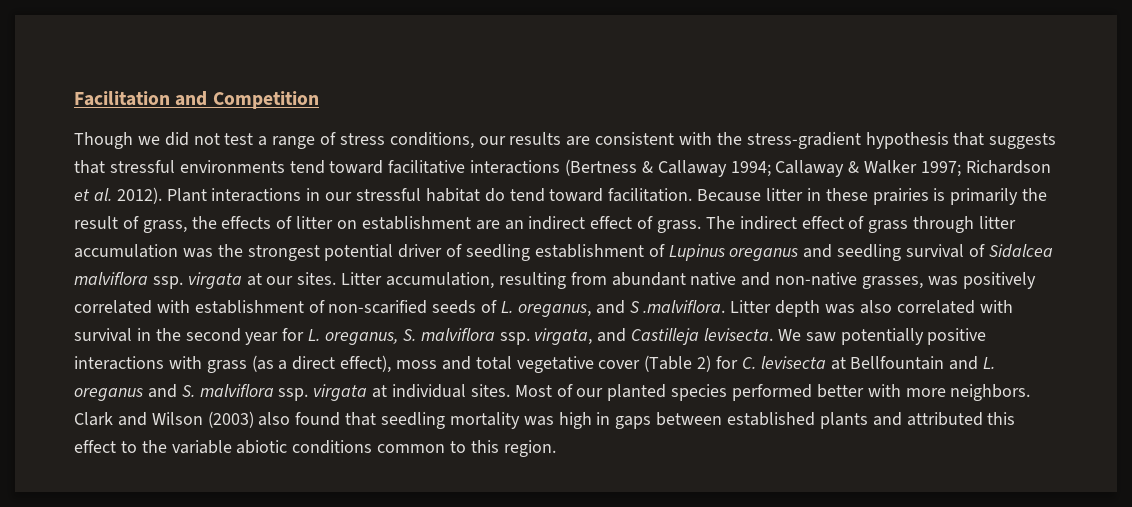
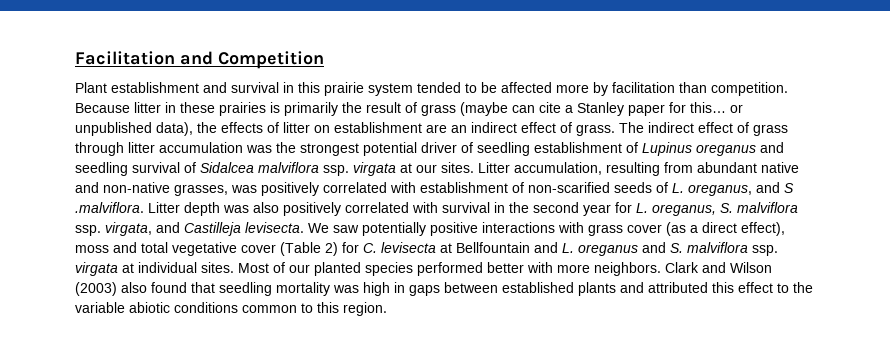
- Though we did not test a range of stress conditions, our results are consistent with the stress-gradient hypothesis that suggests that stressful environments tend toward facilitative interactions (Bertness & Callaway 1994; Callaway & Walker 1997; Richardson et al. 2012). Plant interactions in our stressful habitat do tend toward facilitation.
+ Plant establishment and survival in this prairie system tended to be affected more by facilitation than competition.
- Because litter in these prairies is primarily the result of grass, the effects of litter on establishment are an indirect effect of grass.
+ Because litter in these prairies is primarily the result of grass (maybe can cite a Stanley paper for this… or unpublished data), the effects of litter on establishment are an indirect effect of grass.
- Litter accumulation, resulting from abundant native and non-native grasses, was positively correlated with establishment of non-scarified seeds of L. oreganus, and S .malviflora. Litter depth was also correlated with survival in the second year for L. oreganus, S. malviflora ssp. virgata, and Castilleja levisecta.
+ Litter accumulation, resulting from abundant native and non-native grasses, was positively correlated with establishment of non-scarified seeds of L. oreganus, and S .malviflora. Litter depth was also positively correlated with survival in the second year for L. oreganus, S. malviflora ssp. virgata, and Castilleja levisecta.
- We saw potentially positive interactions with grass (as a direct effect), moss and total vegetative cover (Table 2) for C. levisecta at Bellfountain and L. oreganus and S. malviflora ssp. virgata at individual sites.
+ We saw potentially positive interactions with grass cover (as a direct effect), moss and total vegetative cover (Table 2) for C. levisecta at Bellfountain and L. oreganus and S. malviflora ssp. virgata at individual sites.

